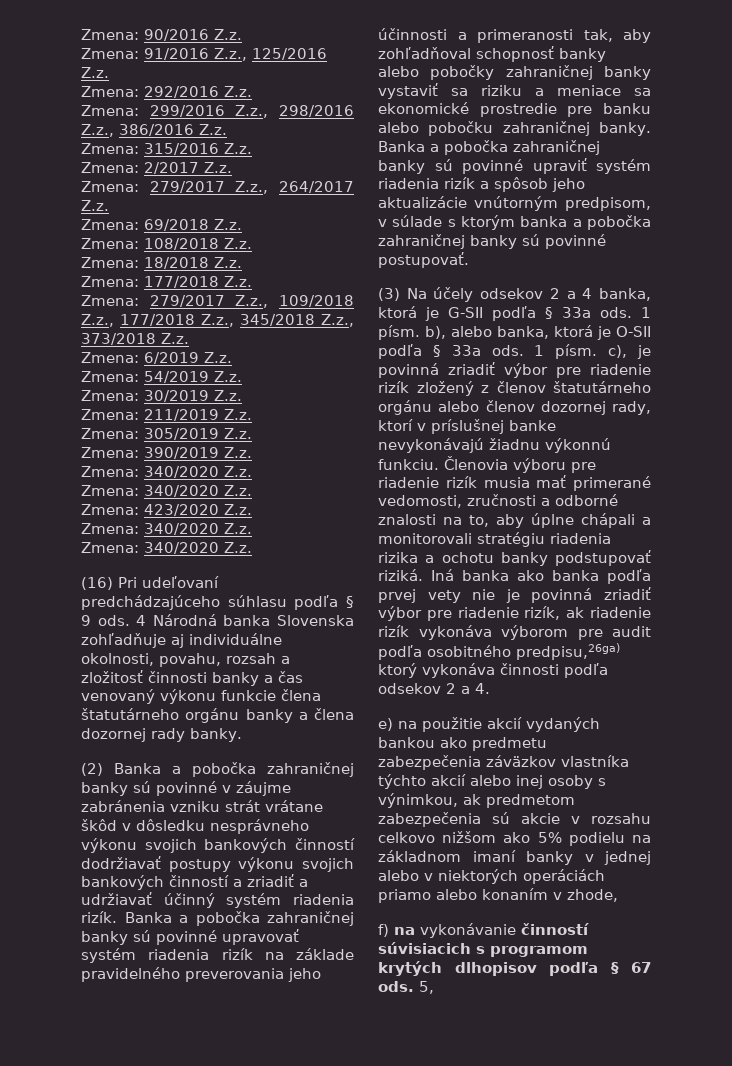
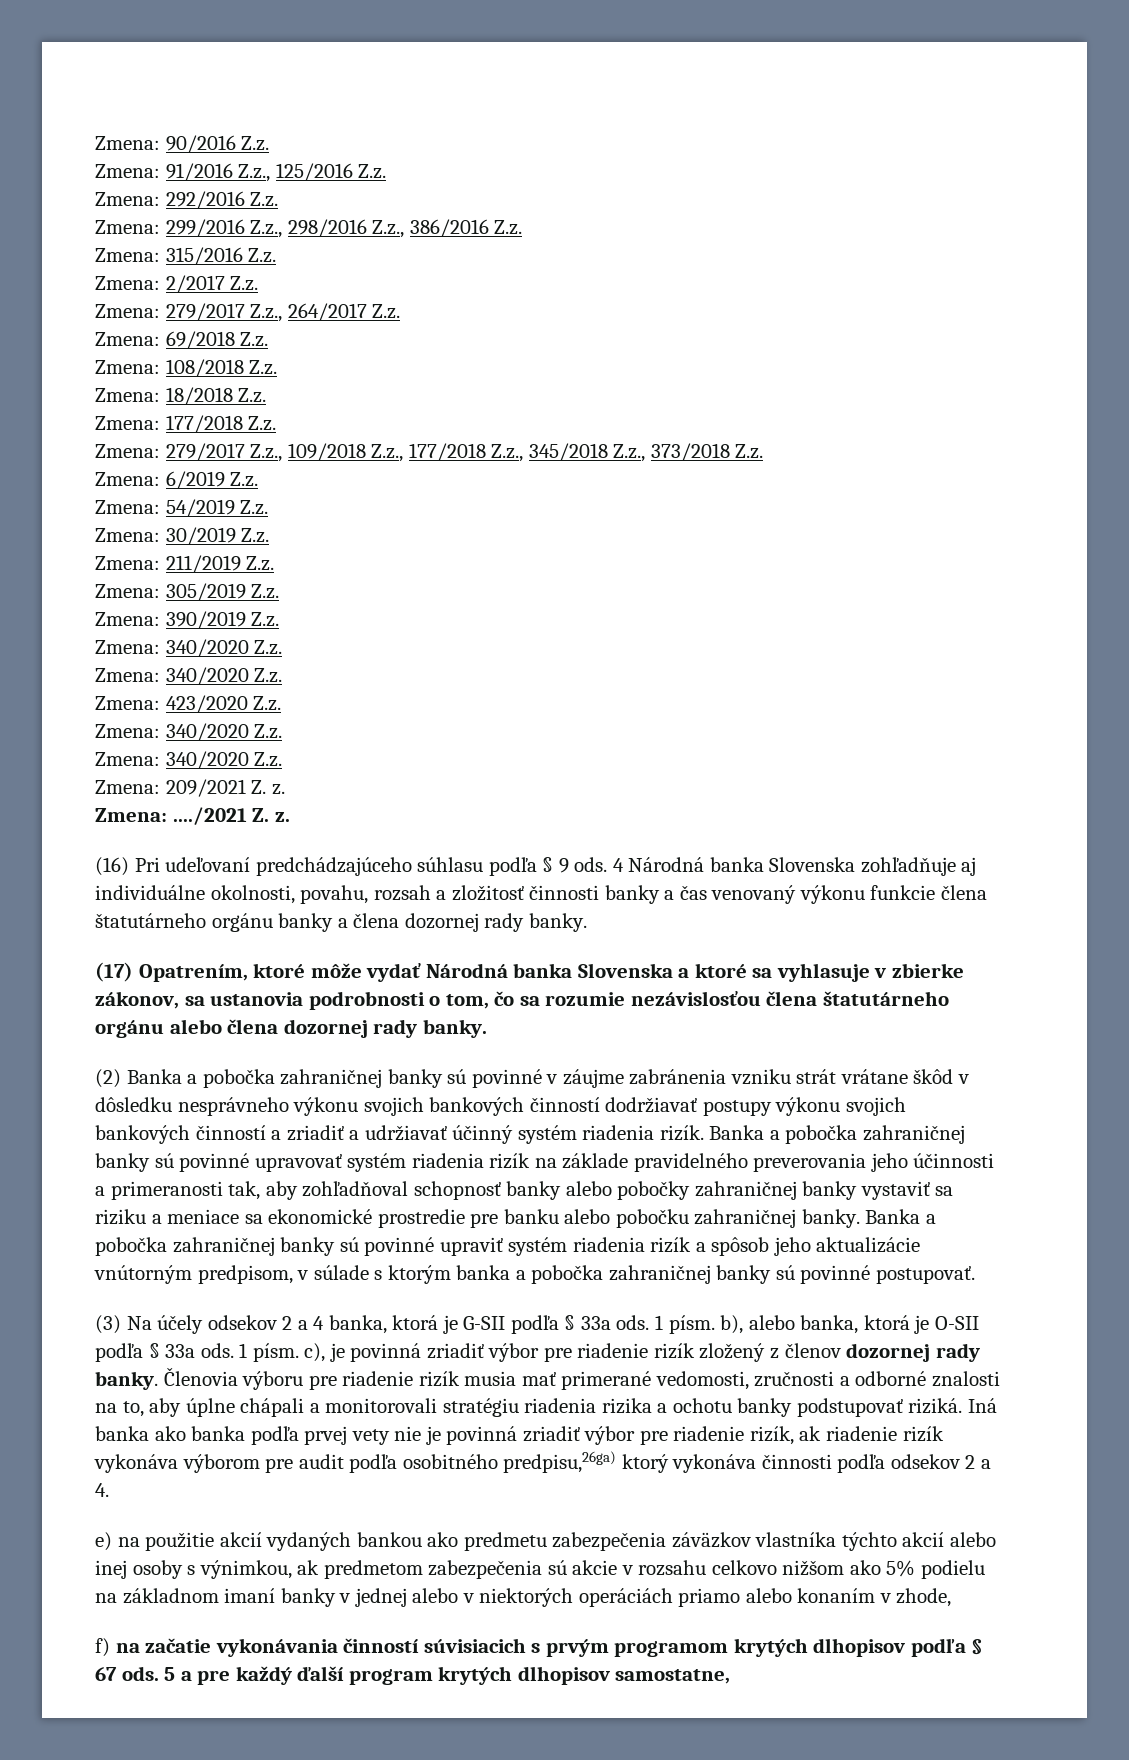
+ Zmena: 209/2021 Z. z.
+ Zmena: ..../2021 Z. z.
+ (17) Opatrením, ktoré môže vydať Národná banka Slovenska a ktoré sa vyhlasuje v zbierke zákonov, sa ustanovia podrobnosti o tom, čo sa rozumie nezávislosťou člena štatutárneho orgánu alebo člena dozornej rady banky.
- 1 písm. c), je povinná zriadiť výbor pre riadenie rizík zložený z členov štatutárneho orgánu alebo členov dozornej rady, ktorí v príslušnej banke nevykonávajú žiadnu výkonnú funkciu.
+ 1 písm. c), je povinná zriadiť výbor pre riadenie rizík zložený z členov dozornej rady banky.
- f) na vykonávanie činností súvisiacich s programom krytých dlhopisov podľa § 67 ods.
+ f) na začatie vykonávania činností súvisiacich s prvým programom krytých dlhopisov podľa § 67 ods.
- 5,
+ 5 a pre každý ďalší program krytých dlhopisov samostatne,

